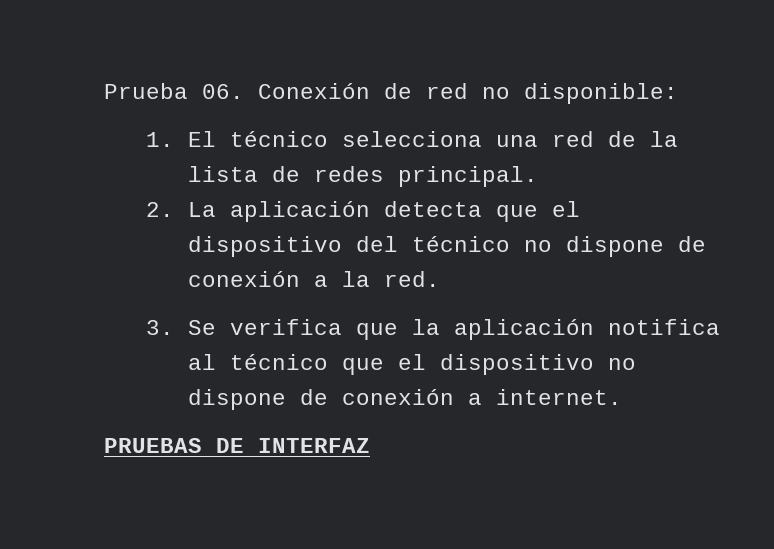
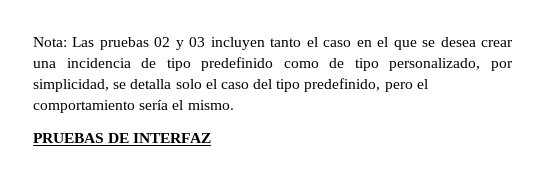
- Prueba 06. Conexión de red no disponible:
- 1. El técnico selecciona una red de la lista de redes principal.
- 2. La aplicación detecta que el dispositivo del técnico no dispone de conexión a la red.
- 3. Se verifica que la aplicación notifica al técnico que el dispositivo no dispone de conexión a internet.
+ Nota: Las pruebas 02 y 03 incluyen tanto el caso en el que se desea crear una incidencia de tipo predefinido como de tipo personalizado, por simplicidad, se detalla solo el caso del tipo predefinido, pero el comportamiento sería el mismo.

